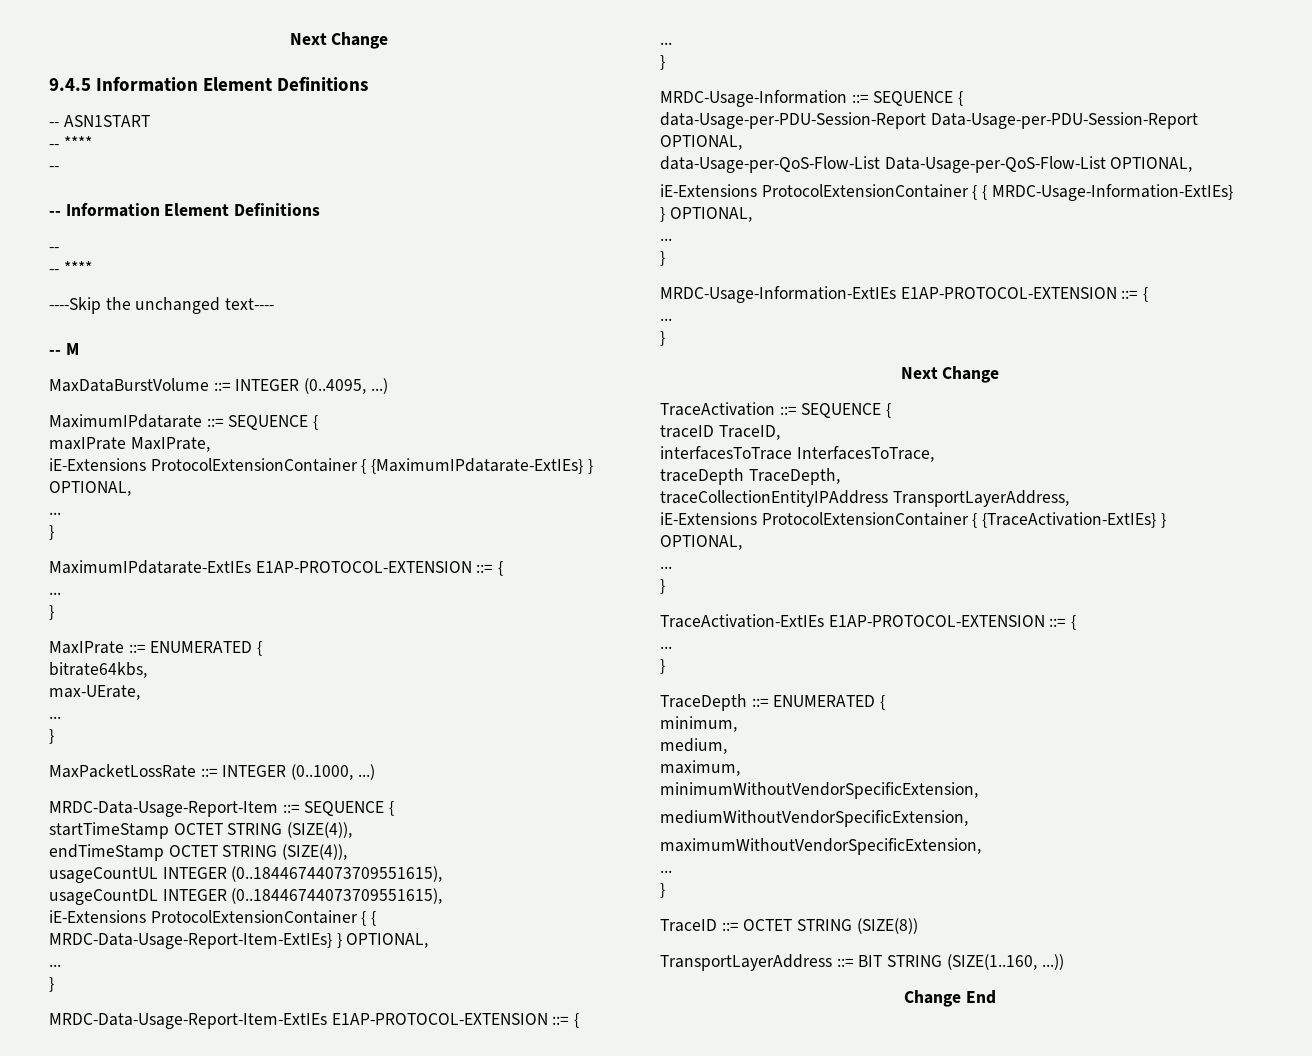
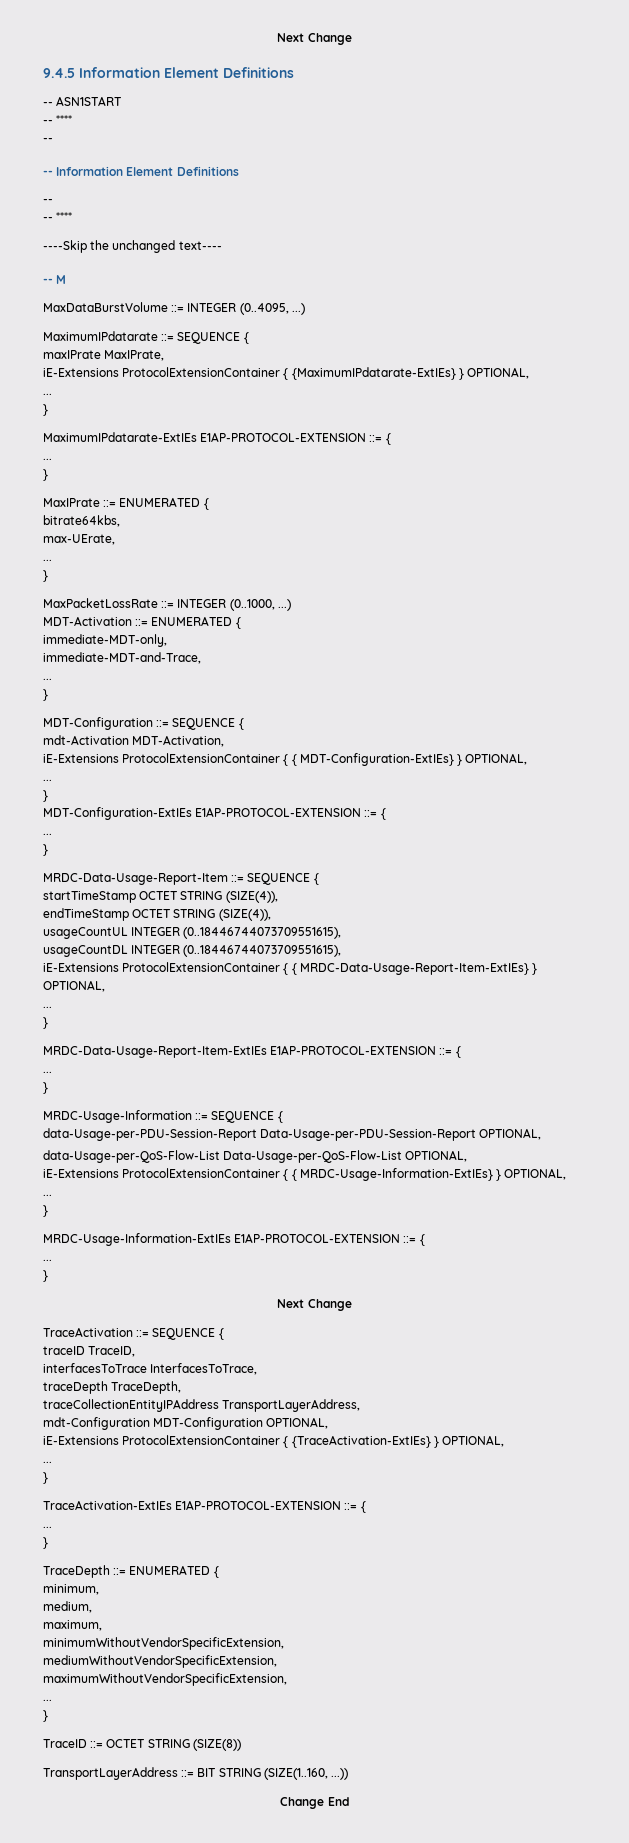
+ MDT-Activation ::= ENUMERATED {
+ immediate-MDT-only,
+ immediate-MDT-and-Trace,
+ ...
+ }
+ MDT-Configuration ::= SEQUENCE {
+ mdt-Activation MDT-Activation,
+ iE-Extensions ProtocolExtensionContainer { { MDT-Configuration-ExtIEs} } OPTIONAL,
+ ...
+ }
+ MDT-Configuration-ExtIEs E1AP-PROTOCOL-EXTENSION ::= {
+ ...
+ }
+ mdt-Configuration MDT-Configuration OPTIONAL,

